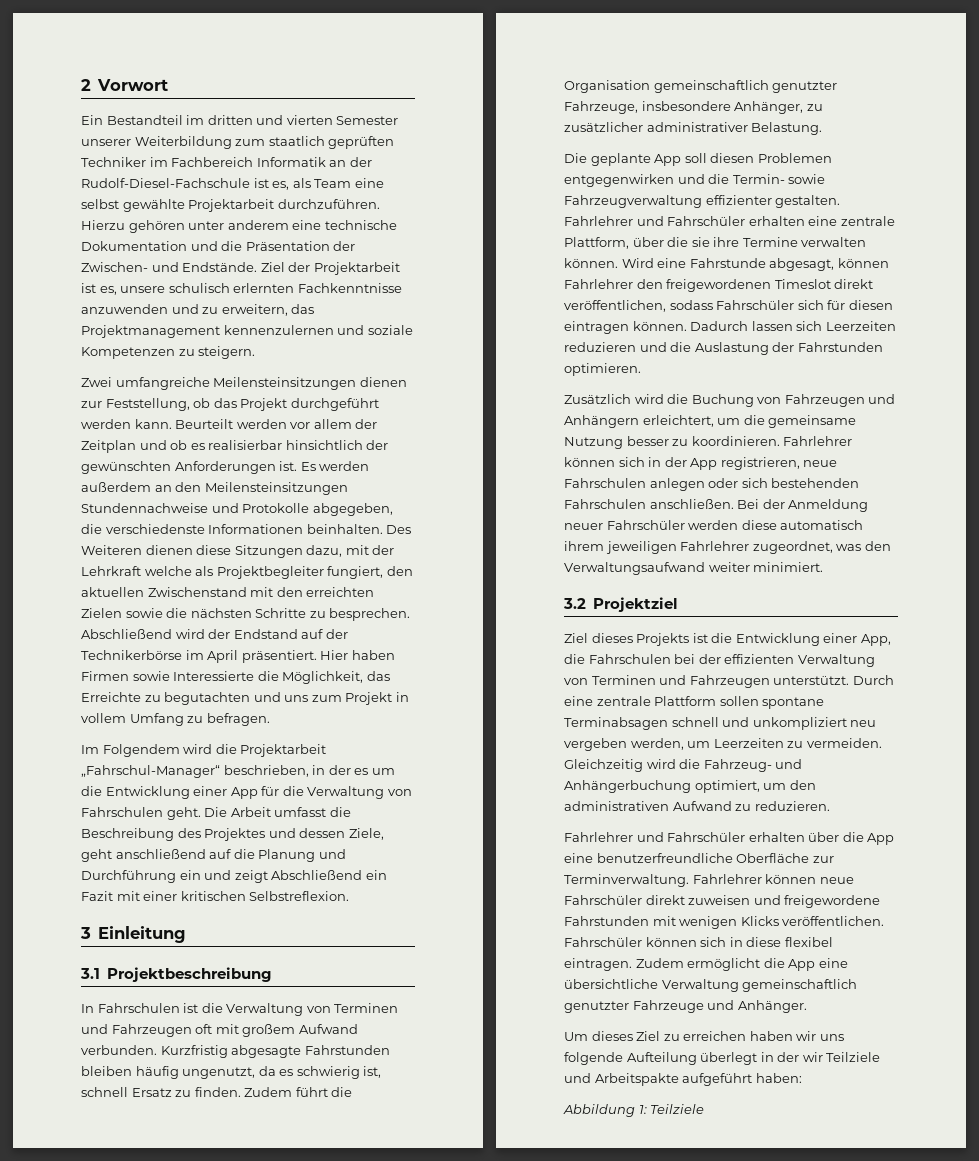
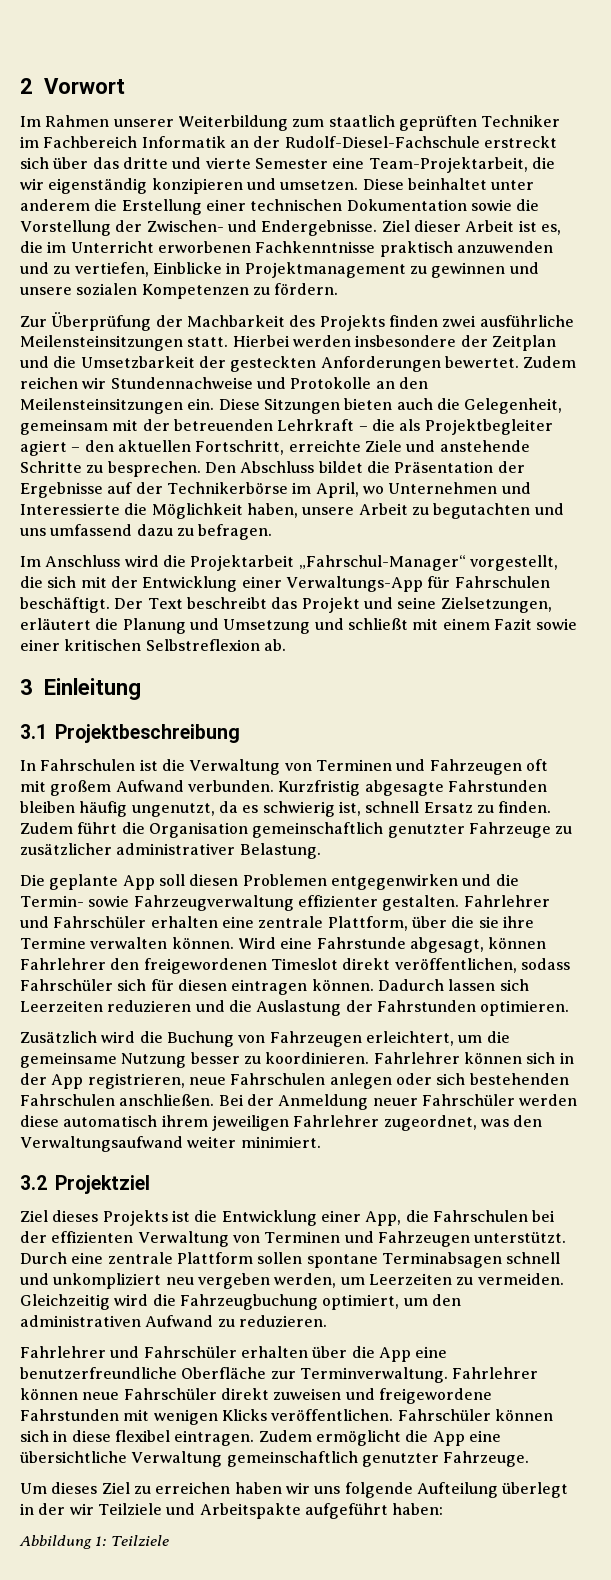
- Ein Bestandteil im dritten und vierten Semester unserer Weiterbildung zum staatlich geprüften Techniker im Fachbereich Informatik an der Rudolf-Diesel-Fachschule ist es, als Team eine selbst gewählte Projektarbeit durchzuführen. Hierzu gehören unter anderem eine technische Dokumentation und die Präsentation der Zwischen- und Endstände. Ziel der Projektarbeit ist es, unsere schulisch erlernten Fachkenntnisse anzuwenden und zu erweitern, das Projektmanagement kennenzulernen und soziale Kompetenzen zu steigern.
- Zwei umfangreiche Meilensteinsitzungen dienen zur Feststellung, ob das Projekt durchgeführt werden kann. Beurteilt werden vor allem der Zeitplan und ob es realisierbar hinsichtlich der gewünschten Anforderungen ist. Es werden außerdem an den Meilensteinsitzungen Stundennachweise und Protokolle abgegeben, die verschiedenste Informationen beinhalten. Des Weiteren dienen diese Sitzungen dazu, mit der Lehrkraft welche als Projektbegleiter fungiert, den aktuellen Zwischenstand mit den erreichten Zielen sowie die nächsten Schritte zu besprechen. Abschließend wird der Endstand auf der Technikerbörse im April präsentiert. Hier haben Firmen sowie Interessierte die Möglichkeit, das Erreichte zu begutachten und uns zum Projekt in vollem Umfang zu befragen.
+ Im Rahmen unserer Weiterbildung zum staatlich geprüften Techniker im Fachbereich Informatik an der Rudolf-Diesel-Fachschule erstreckt sich über das dritte und vierte Semester eine Team-Projektarbeit, die wir eigenständig konzipieren und umsetzen. Diese beinhaltet unter anderem die Erstellung einer technischen Dokumentation sowie die Vorstellung der Zwischen- und Endergebnisse. Ziel dieser Arbeit ist es, die im Unterricht erworbenen Fachkenntnisse praktisch anzuwenden und zu vertiefen, Einblicke in Projektmanagement zu gewinnen und unsere sozialen Kompetenzen zu fördern.
+ Zur Überprüfung der Machbarkeit des Projekts finden zwei ausführliche Meilensteinsitzungen statt. Hierbei werden insbesondere der Zeitplan und die Umsetzbarkeit der gesteckten Anforderungen bewertet. Zudem reichen wir Stundennachweise und Protokolle an den Meilensteinsitzungen ein. Diese Sitzungen bieten auch die Gelegenheit, gemeinsam mit der betreuenden Lehrkraft – die als Projektbegleiter agiert – den aktuellen Fortschritt, erreichte Ziele und anstehende Schritte zu besprechen. Den Abschluss bildet die Präsentation der Ergebnisse auf der Technikerbörse im April, wo Unternehmen und Interessierte die Möglichkeit haben, unsere Arbeit zu begutachten und uns umfassend dazu zu befragen.
- Im Folgendem wird die Projektarbeit „Fahrschul-Manager“ beschrieben, in der es um die Entwicklung einer App für die Verwaltung von Fahrschulen geht. Die Arbeit umfasst die Beschreibung des Projektes und dessen Ziele, geht anschließend auf die Planung und Durchführung ein und zeigt Abschließend ein Fazit mit einer kritischen Selbstreflexion.
+ Im Anschluss wird die Projektarbeit „Fahrschul-Manager“ vorgestellt, die sich mit der Entwicklung einer Verwaltungs-App für Fahrschulen beschäftigt. Der Text beschreibt das Projekt und seine Zielsetzungen, erläutert die Planung und Umsetzung und schließt mit einem Fazit sowie einer kritischen Selbstreflexion ab.
- Zudem führt die Organisation gemeinschaftlich genutzter Fahrzeuge, insbesondere Anhänger, zu zusätzlicher administrativer Belastung.
+ Zudem führt die Organisation gemeinschaftlich genutzter Fahrzeuge zu zusätzlicher administrativer Belastung.
- Zusätzlich wird die Buchung von Fahrzeugen und Anhängern erleichtert, um die gemeinsame Nutzung besser zu koordinieren.
+ Zusätzlich wird die Buchung von Fahrzeugen erleichtert, um die gemeinsame Nutzung besser zu koordinieren.
- Gleichzeitig wird die Fahrzeug- und Anhängerbuchung optimiert, um den administrativen Aufwand zu reduzieren.
+ Gleichzeitig wird die Fahrzeugbuchung optimiert, um den administrativen Aufwand zu reduzieren.
- Zudem ermöglicht die App eine übersichtliche Verwaltung gemeinschaftlich genutzter Fahrzeuge und Anhänger.
+ Zudem ermöglicht die App eine übersichtliche Verwaltung gemeinschaftlich genutzter Fahrzeuge.

